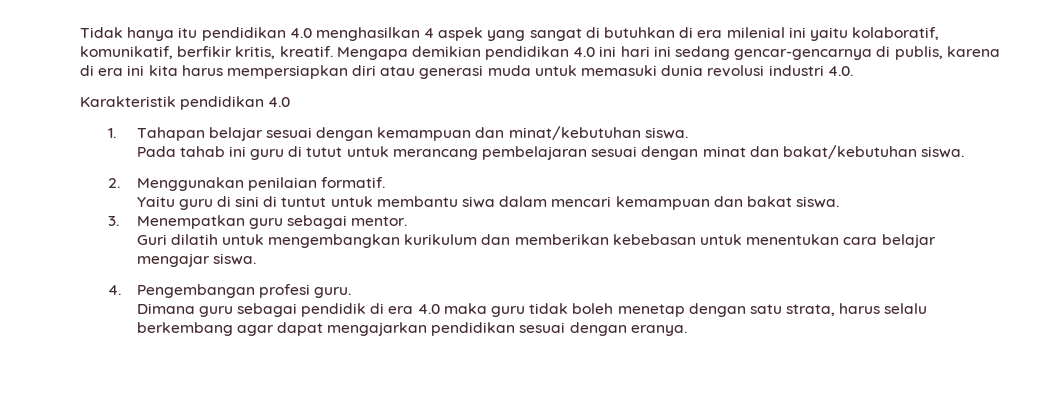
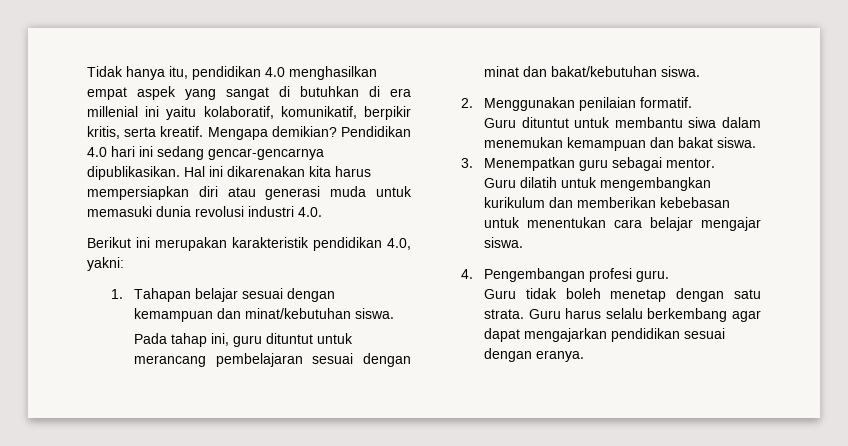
- Tidak hanya itu pendidikan 4.0 menghasilkan 4 aspek yang sangat di butuhkan di era milenial ini yaitu kolaboratif, komunikatif, berfikir kritis, kreatif. Mengapa demikian pendidikan 4.0 ini hari ini sedang gencar-gencarnya di publis, karena di era ini kita harus mempersiapkan diri atau generasi muda untuk memasuki dunia revolusi industri 4.0.
+ Tidak hanya itu, pendidikan 4.0 menghasilkan empat aspek yang sangat di butuhkan di era millenial ini yaitu kolaboratif, komunikatif, berpikir kritis, serta kreatif. Mengapa demikian? Pendidikan 4.0 hari ini sedang gencar-gencarnya dipublikasikan. Hal ini dikarenakan kita harus mempersiapkan diri atau generasi muda untuk memasuki dunia revolusi industri 4.0.
- Karakteristik pendidikan 4.0
+ Berikut ini merupakan karakteristik pendidikan 4.0, yakni:
- Pada tahab ini guru di tutut untuk merancang pembelajaran sesuai dengan minat dan bakat/kebutuhan siswa.
+ Pada tahap ini, guru dituntut untuk merancang pembelajaran sesuai dengan minat dan bakat/kebutuhan siswa.
- Yaitu guru di sini di tuntut untuk membantu siwa dalam mencari kemampuan dan bakat siswa.
+ Guru dituntut untuk membantu siwa dalam menemukan kemampuan dan bakat siswa.
- Guri dilatih untuk mengembangkan kurikulum dan memberikan kebebasan untuk menentukan cara belajar mengajar siswa.
+ Guru dilatih untuk mengembangkan kurikulum dan memberikan kebebasan untuk menentukan cara belajar mengajar siswa.
- Dimana guru sebagai pendidik di era 4.0 maka guru tidak boleh menetap dengan satu strata, harus selalu berkembang agar dapat mengajarkan pendidikan sesuai dengan eranya.
+ Guru tidak boleh menetap dengan satu strata. Guru harus selalu berkembang agar dapat mengajarkan pendidikan sesuai dengan eranya.

